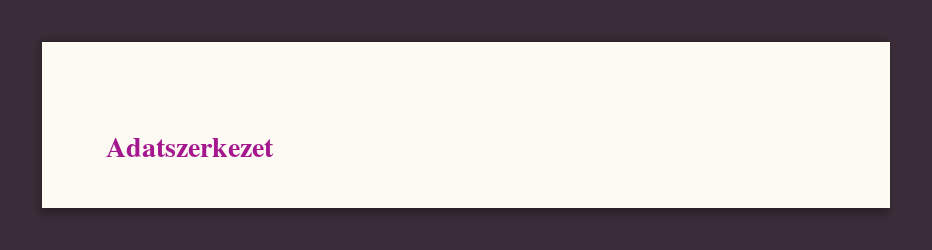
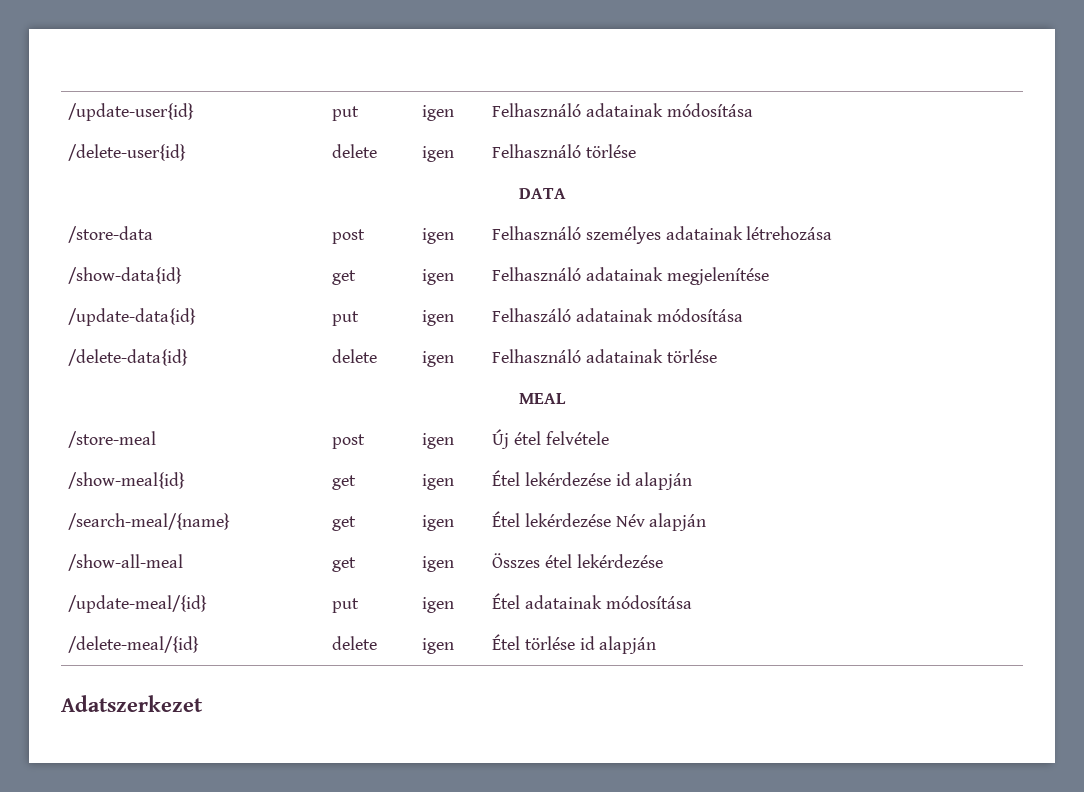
+ /update-user{id} | put | igen | Felhasználó adatainak módosítása
+ /delete-user{id} | delete | igen | Felhasználó törlése
+ DATA
+ /store-data | post | igen | Felhasználó személyes adatainak létrehozása
+ /show-data{id} | get | igen | Felhasználó adatainak megjelenítése
+ /update-data{id} | put | igen | Felhaszáló adatainak módosítása
+ /delete-data{id} | delete | igen | Felhasználó adatainak törlése
+ MEAL
+ /store-meal | post | igen | Új étel felvétele
+ /show-meal{id} | get | igen | Étel lekérdezése id alapján
+ /search-meal/{name} | get | igen | Étel lekérdezése Név alapján
+ /show-all-meal | get | igen | Összes étel lekérdezése
+ /update-meal/{id} | put | igen | Étel adatainak módosítása
+ /delete-meal/{id} | delete | igen | Étel törlése id alapján

